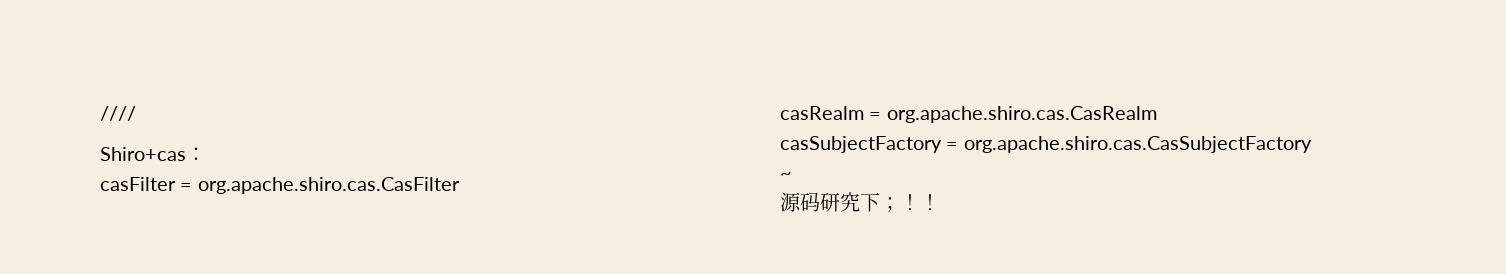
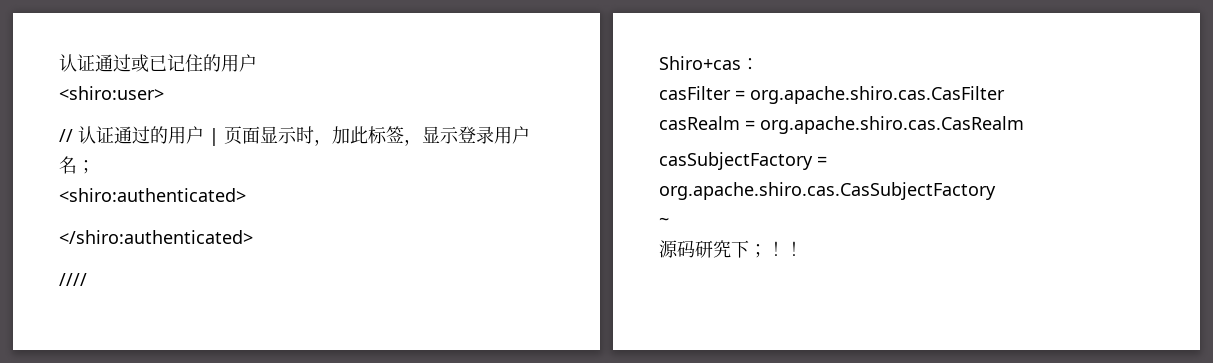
+ 认证通过或已记住的用户
+ <shiro:user>
+ // 认证通过的用户 | 页面显示时，加此标签，显示登录用户名；
+ <shiro:authenticated>
+ </shiro:authenticated>

